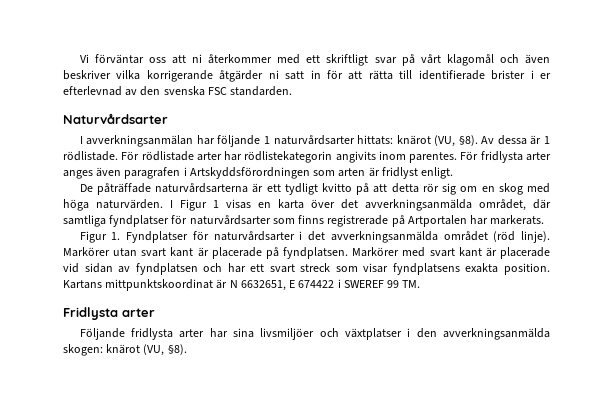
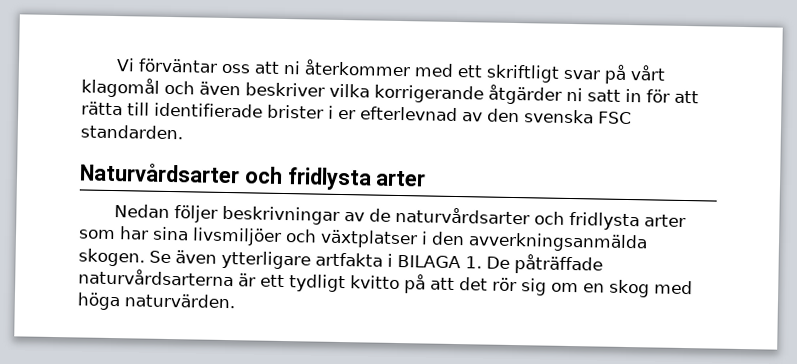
- Naturvårdsarter
- I avverkningsanmälan har följande 1 naturvårdsarter hittats: knärot (VU, §8). Av dessa är 1 rödlistade. För rödlistade arter har rödlistekategorin angivits inom parentes. För fridlysta arter anges även paragrafen i Artskyddsförordningen som arten är fridlyst enligt.
- De påträffade naturvårdsarterna är ett tydligt kvitto på att detta rör sig om en skog med höga naturvärden. I Figur 1 visas en karta över det avverkningsanmälda området, där samtliga fyndplatser för naturvårdsarter som finns registrerade på Artportalen har markerats.
- Figur 1. Fyndplatser för naturvårdsarter i det avverkningsanmälda området (röd linje). Markörer utan svart kant är placerade på fyndplatsen. Markörer med svart kant är placerade vid sidan av fyndplatsen och har ett svart streck som visar fyndplatsens exakta position. Kartans mittpunktskoordinat är N 6632651, E 674422 i SWEREF 99 TM.
- Fridlysta arter
- Följande fridlysta arter har sina livsmiljöer och växtplatser i den avverkningsanmälda skogen: knärot (VU, §8).
+ Naturvårdsarter och fridlysta arter
+ Nedan följer beskrivningar av de naturvårdsarter och fridlysta arter som har sina livsmiljöer och växtplatser i den avverkningsanmälda skogen. Se även ytterligare artfakta i BILAGA 1. De påträffade naturvårdsarterna är ett tydligt kvitto på att det rör sig om en skog med höga naturvärden.

